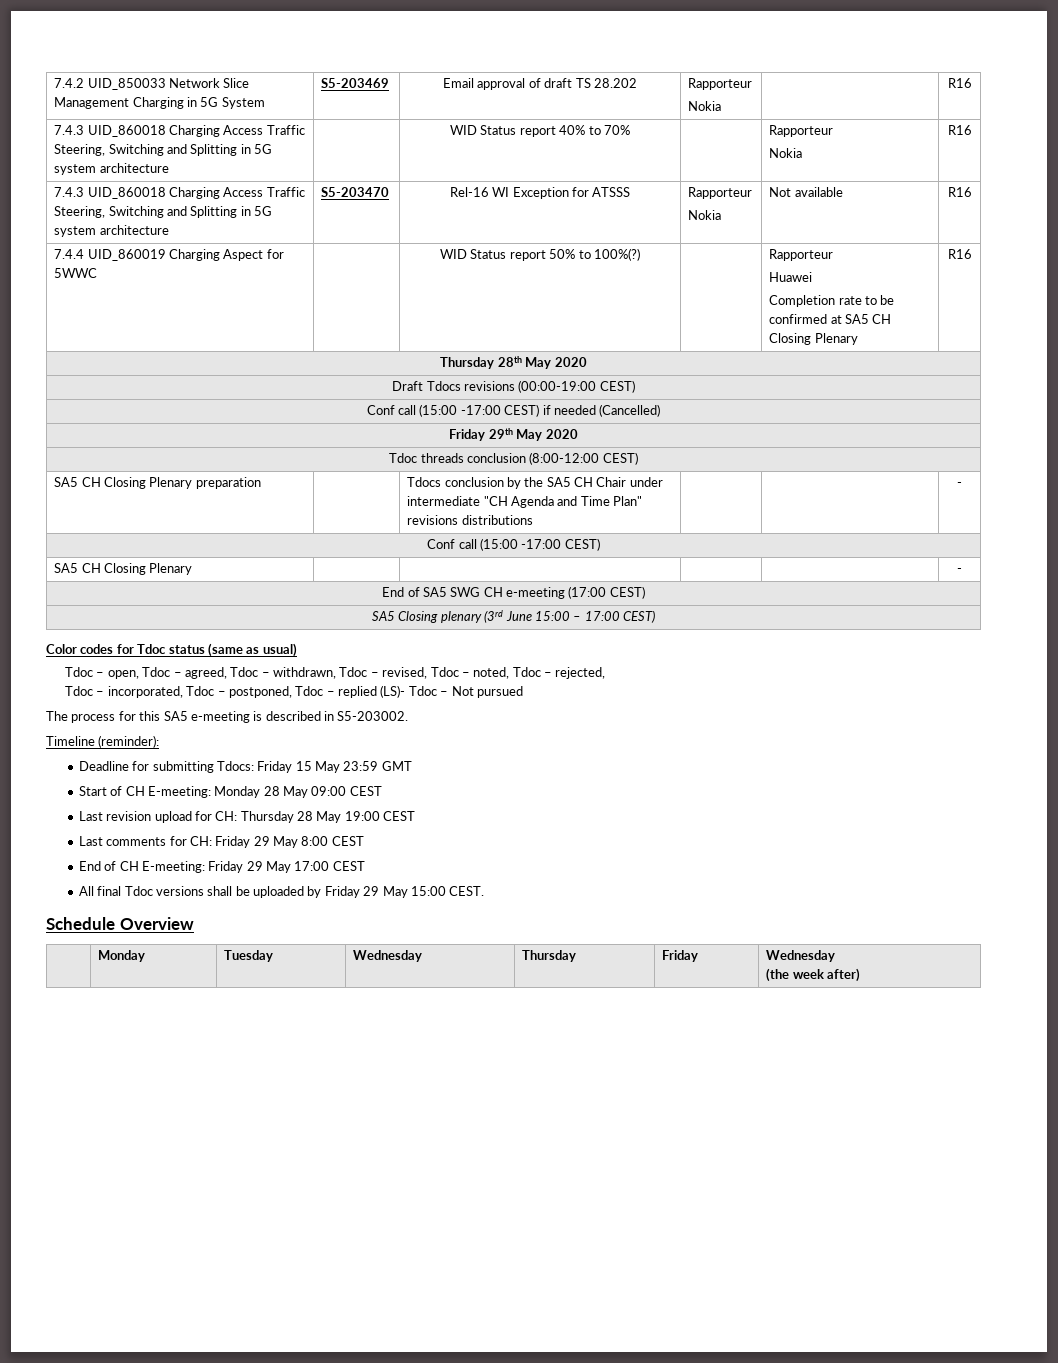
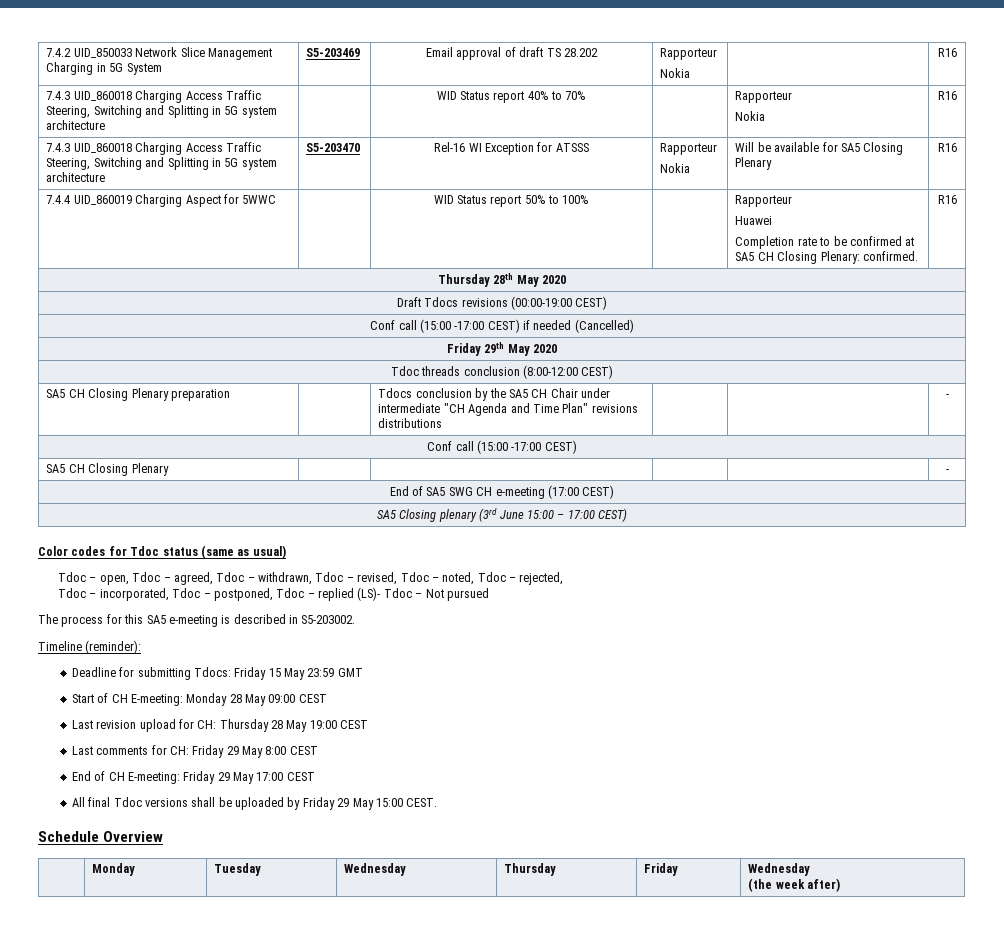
  7.4.3 UID_860018 Charging Access Traffic Steering, Switching and Splitting in 5G system architecture | S5-203470 | Rel-16 WI Exception for ATSSS | Rapporteur
- Nokia | Not available | R16
+ Nokia | Will be available for SA5 Closing Plenary | R16
- 7.4.4 UID_860019 Charging Aspect for 5WWC | | WID Status report 50% to 100%(?) | | Rapporteur
+ 7.4.4 UID_860019 Charging Aspect for 5WWC | | WID Status report 50% to 100% | | Rapporteur
  Huawei
- Completion rate to be confirmed at SA5 CH Closing Plenary | R16
+ Completion rate to be confirmed at SA5 CH Closing Plenary: confirmed. | R16

